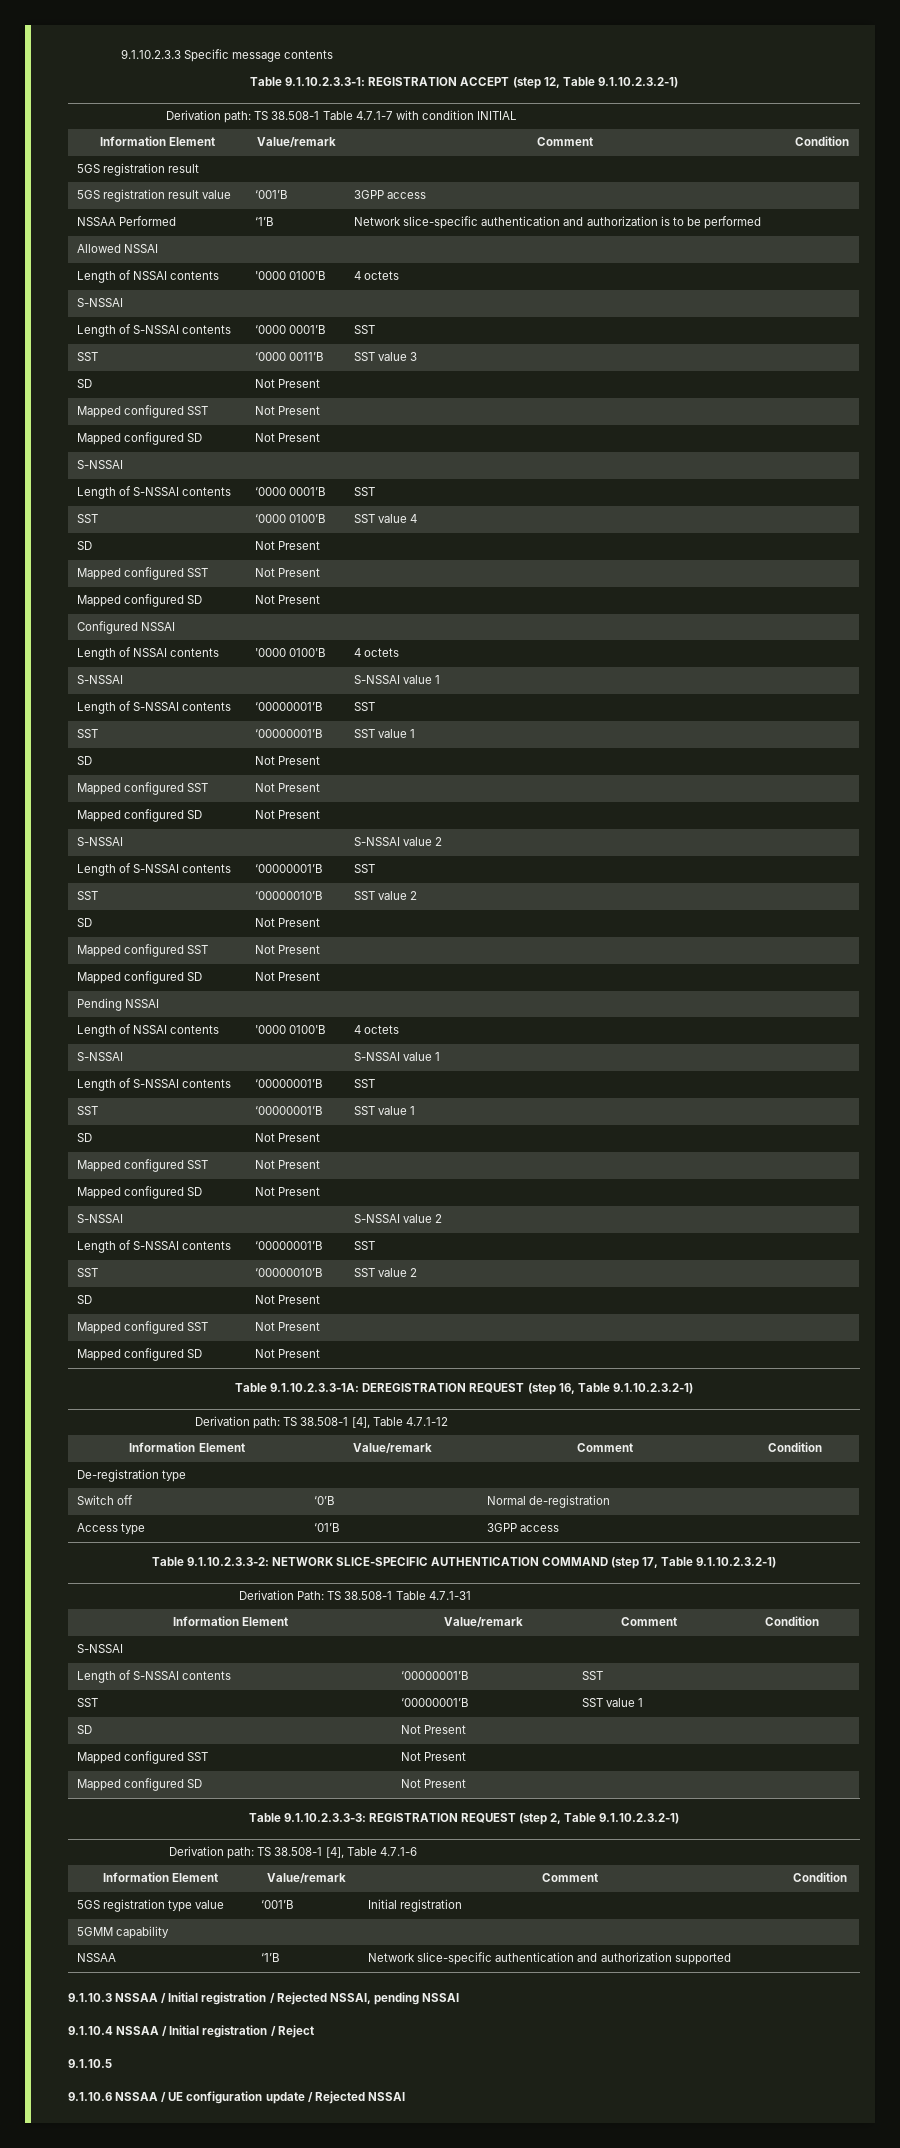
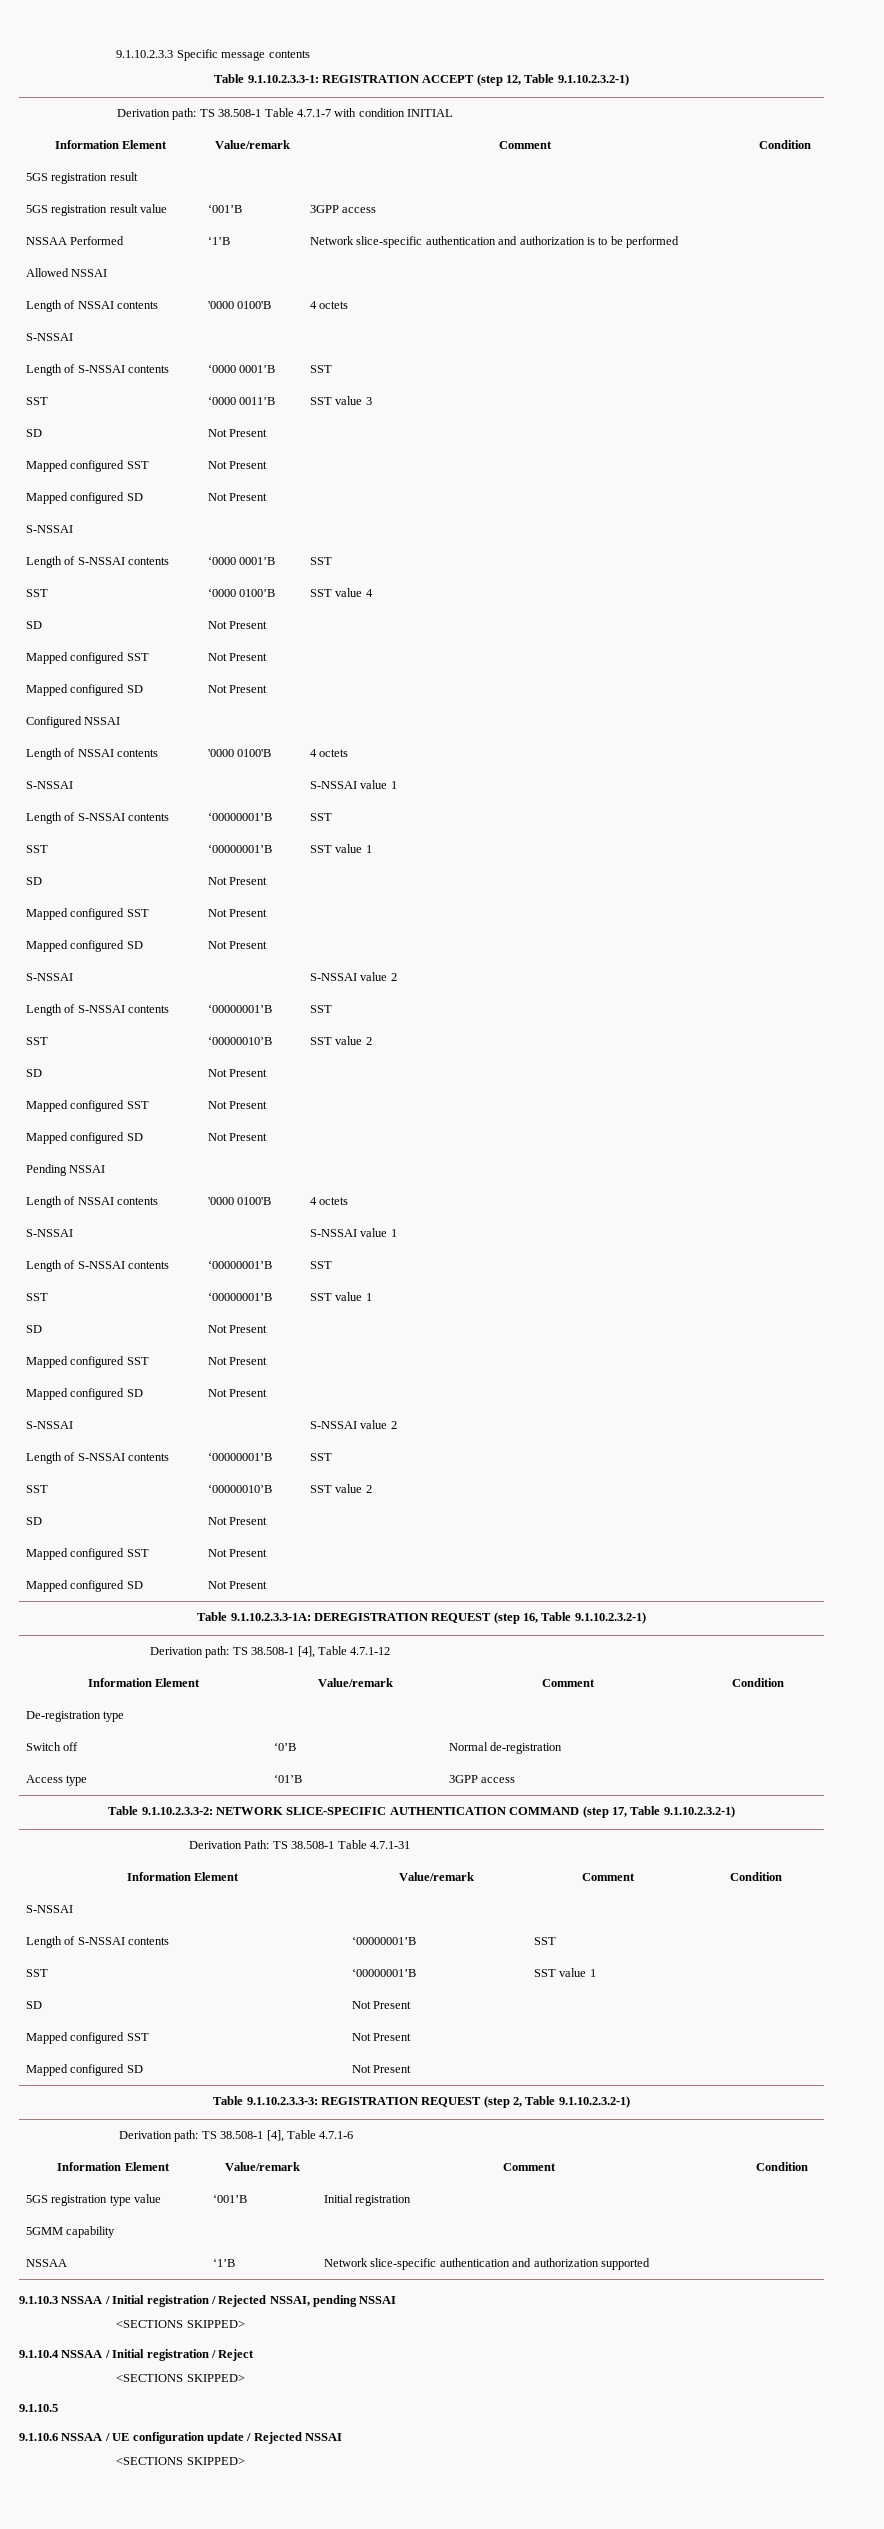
  9.1.10.3 NSSAA / Initial registration / Rejected NSSAI, pending NSSAI
+ <SECTIONS SKIPPED>
  9.1.10.4 NSSAA / Initial registration / Reject
+ <SECTIONS SKIPPED>
  9.1.10.6 NSSAA / UE configuration update / Rejected NSSAI
+ <SECTIONS SKIPPED>

